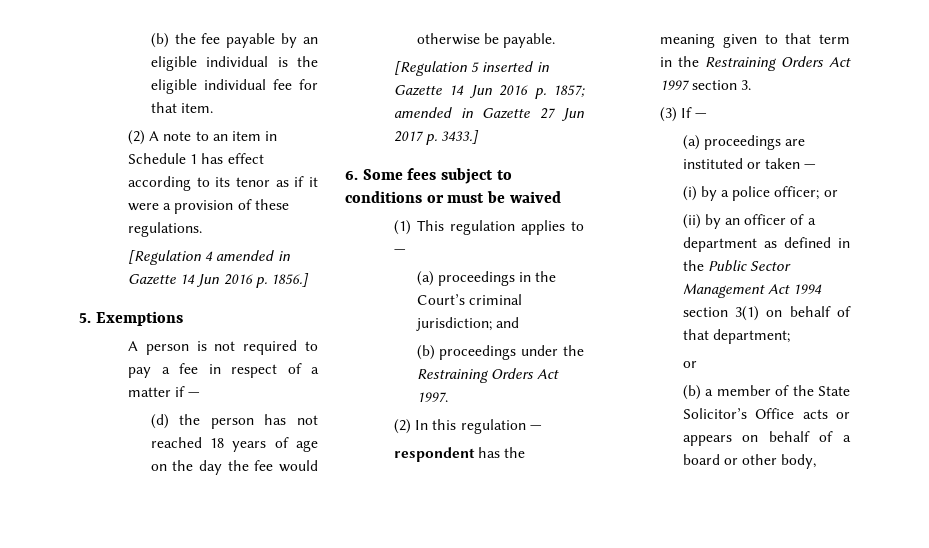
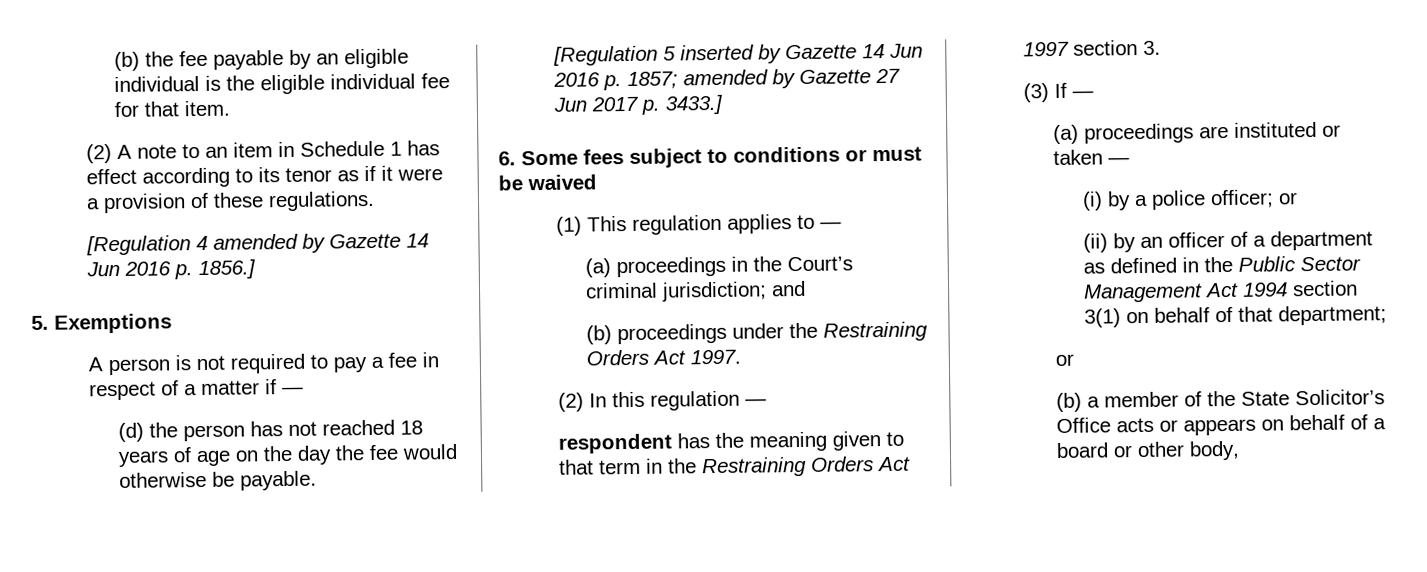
- [Regulation 4 amended in Gazette 14 Jun 2016 p. 1856.]
+ [Regulation 4 amended by Gazette 14 Jun 2016 p. 1856.]
- [Regulation 5 inserted in Gazette 14 Jun 2016 p. 1857; amended in Gazette 27 Jun 2017 p. 3433.]
+ [Regulation 5 inserted by Gazette 14 Jun 2016 p. 1857; amended by Gazette 27 Jun 2017 p. 3433.]

